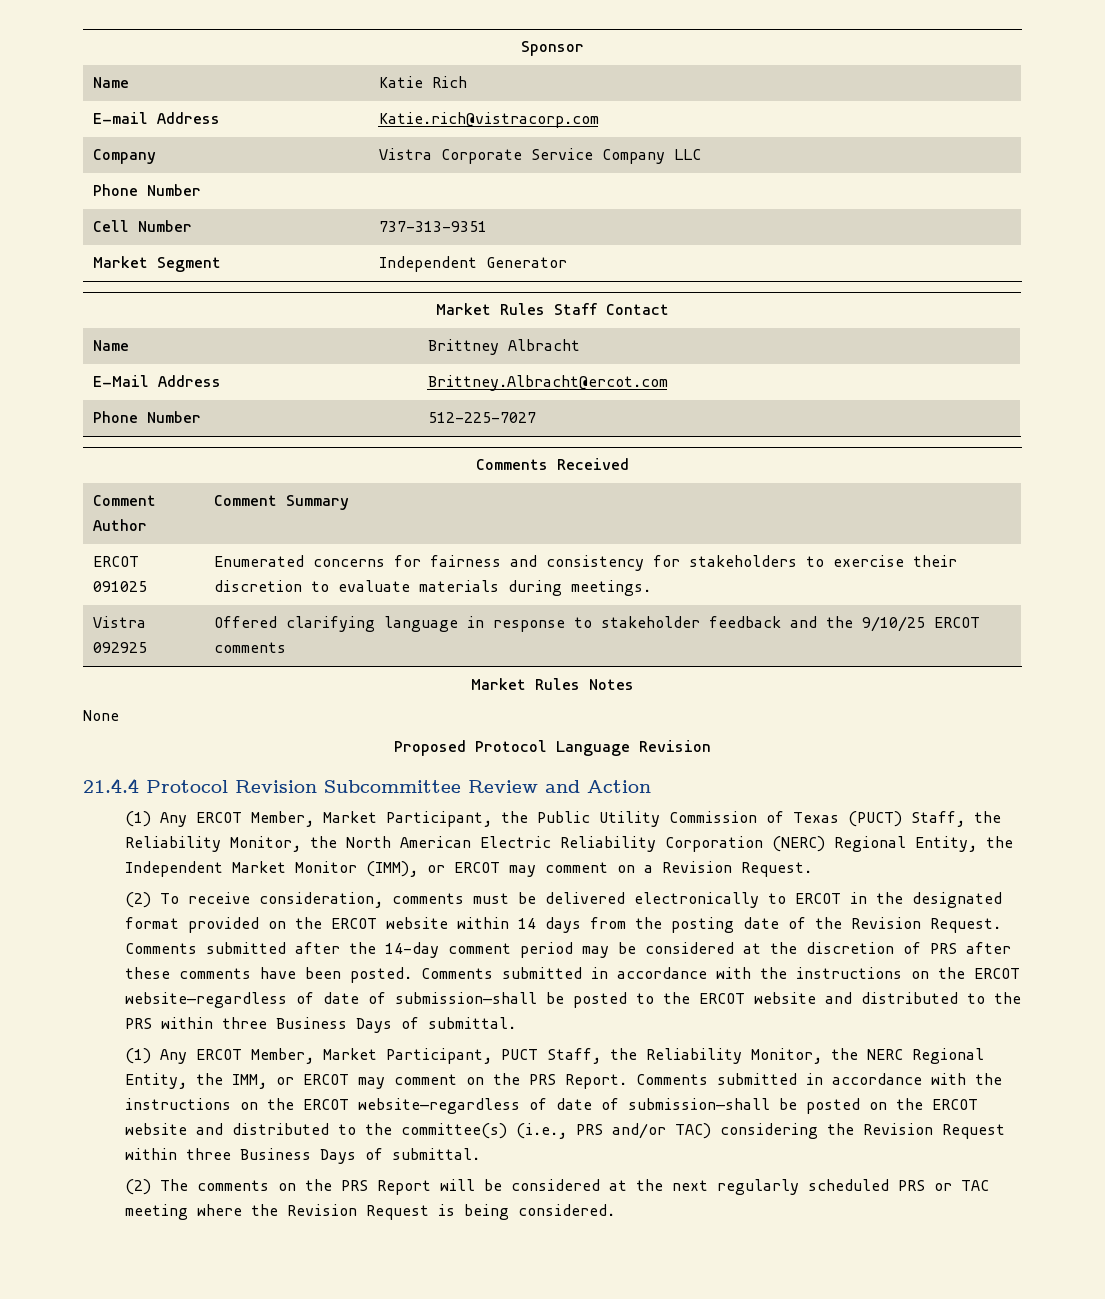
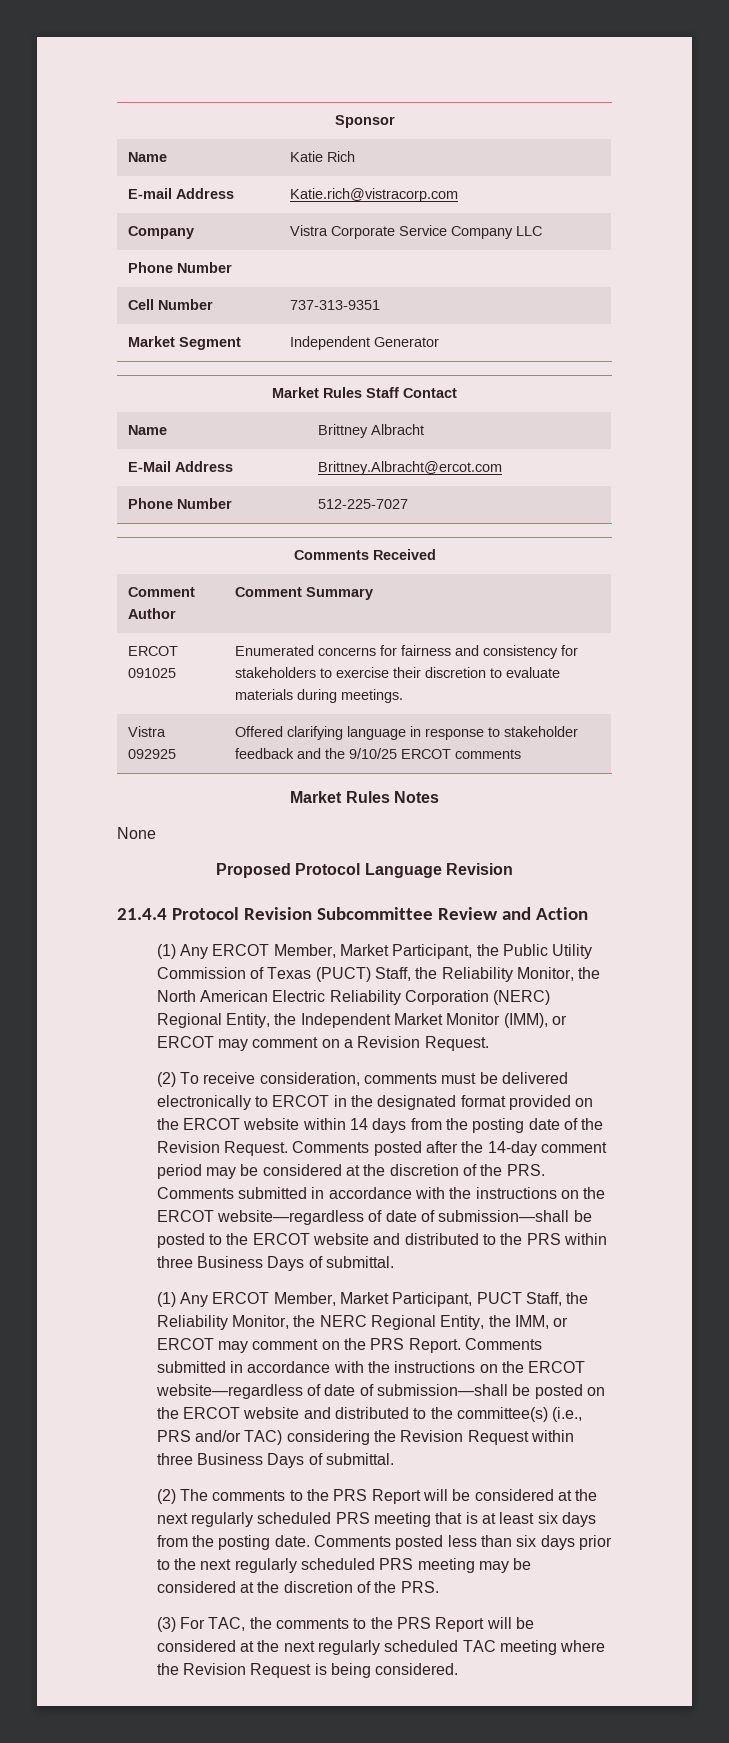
- Comments submitted after the 14-day comment period may be considered at the discretion of PRS after these comments have been posted. Comments submitted in accordance with the instructions on the ERCOT website—regardless of date of submission—shall be posted to the ERCOT website and distributed to the PRS within three Business Days of submittal.
+ Comments posted after the 14-day comment period may be considered at the discretion of the PRS. Comments submitted in accordance with the instructions on the ERCOT website—regardless of date of submission—shall be posted to the ERCOT website and distributed to the PRS within three Business Days of submittal.
- (2) The comments on the PRS Report will be considered at the next regularly scheduled PRS or TAC meeting where the Revision Request is being considered.
+ (2) The comments to the PRS Report will be considered at the next regularly scheduled PRS meeting that is at least six days from the posting date. Comments posted less than six days prior to the next regularly scheduled PRS meeting may be considered at the discretion of the PRS.
+ (3) For TAC, the comments to the PRS Report will be considered at the next regularly scheduled TAC meeting where the Revision Request is being considered.

